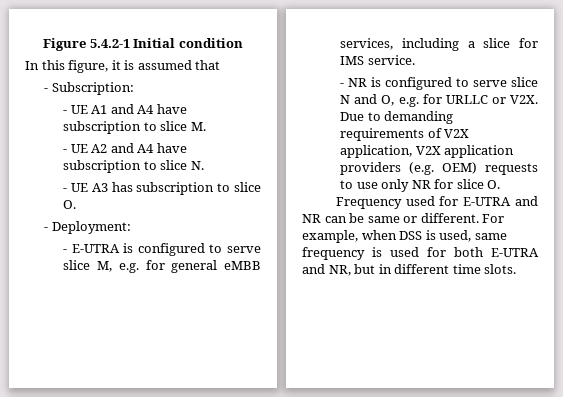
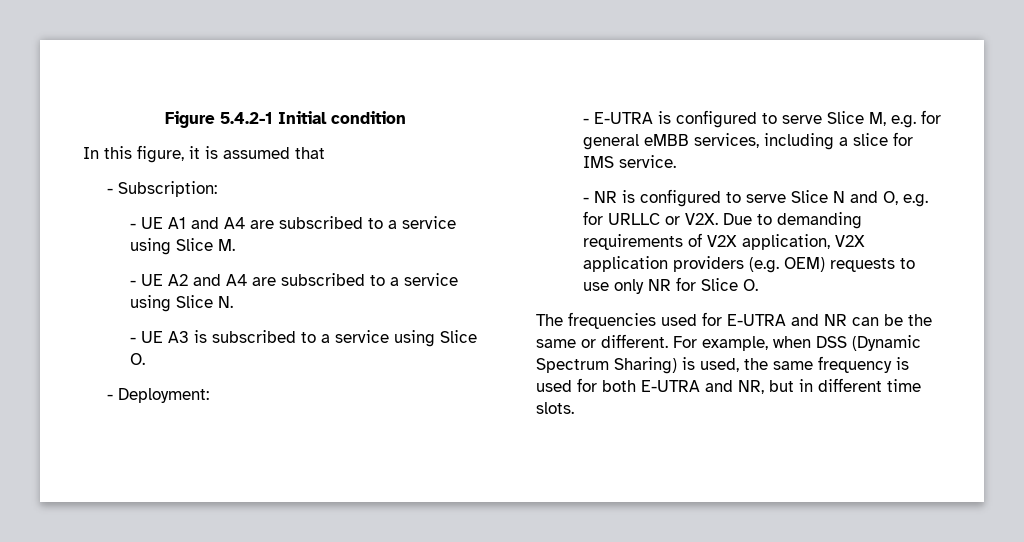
- - UE A1 and A4 have subscription to slice M.
+ - UE A1 and A4 are subscribed to a service using Slice M.
- - UE A2 and A4 have subscription to slice N.
- - UE A3 has subscription to slice O.
+ - UE A2 and A4 are subscribed to a service using Slice N.
+ - UE A3 is subscribed to a service using Slice O.
- - E-UTRA is configured to serve slice M, e.g. for general eMBB services, including a slice for IMS service.
+ - E-UTRA is configured to serve Slice M, e.g. for general eMBB services, including a slice for IMS service.
- - NR is configured to serve slice N and O, e.g. for URLLC or V2X. Due to demanding requirements of V2X application, V2X application providers (e.g. OEM) requests to use only NR for slice O.
- Frequency used for E-UTRA and NR can be same or different.
+ - NR is configured to serve Slice N and O, e.g. for URLLC or V2X. Due to demanding requirements of V2X application, V2X application providers (e.g. OEM) requests to use only NR for Slice O.
+ The frequencies used for E-UTRA and NR can be the same or different.
- For example, when DSS is used, same frequency is used for both E-UTRA and NR, but in different time slots.
+ For example, when DSS (Dynamic Spectrum Sharing) is used, the same frequency is used for both E-UTRA and NR, but in different time slots.

